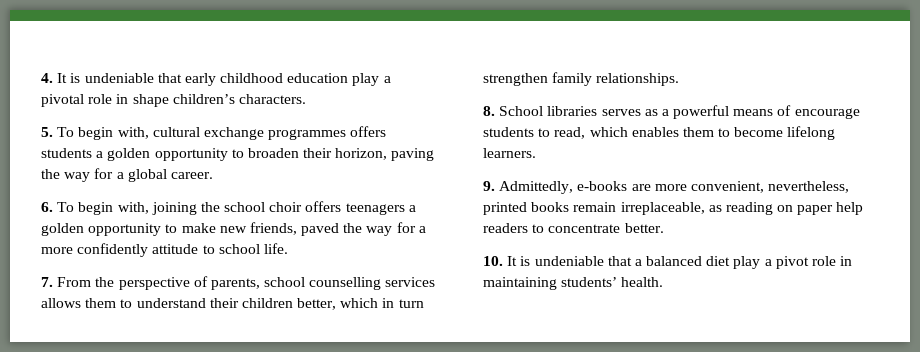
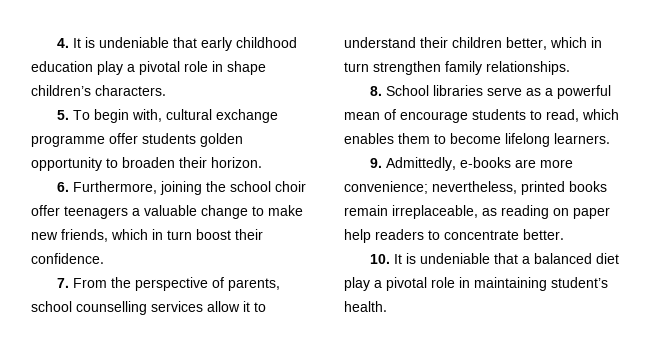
- 5. To begin with, cultural exchange programmes offers students a golden opportunity to broaden their horizon, paving the way for a global career.
- 6. To begin with, joining the school choir offers teenagers a golden opportunity to make new friends, paved the way for a more confidently attitude to school life.
+ 5. To begin with, cultural exchange programme offer students golden opportunity to broaden their horizon.
+ 6. Furthermore, joining the school choir offer teenagers a valuable change to make new friends, which in turn boost their confidence.
- 7. From the perspective of parents, school counselling services allows them to understand their children better, which in turn strengthen family relationships.
+ 7. From the perspective of parents, school counselling services allow it to understand their children better, which in turn strengthen family relationships.
- 8. School libraries serves as a powerful means of encourage students to read, which enables them to become lifelong learners.
+ 8. School libraries serve as a powerful mean of encourage students to read, which enables them to become lifelong learners.
- 9. Admittedly, e-books are more convenient, nevertheless, printed books remain irreplaceable, as reading on paper help readers to concentrate better.
+ 9. Admittedly, e-books are more convenience; nevertheless, printed books remain irreplaceable, as reading on paper help readers to concentrate better.
- 10. It is undeniable that a balanced diet play a pivot role in maintaining students’ health.
+ 10. It is undeniable that a balanced diet play a pivotal role in maintaining student’s health.

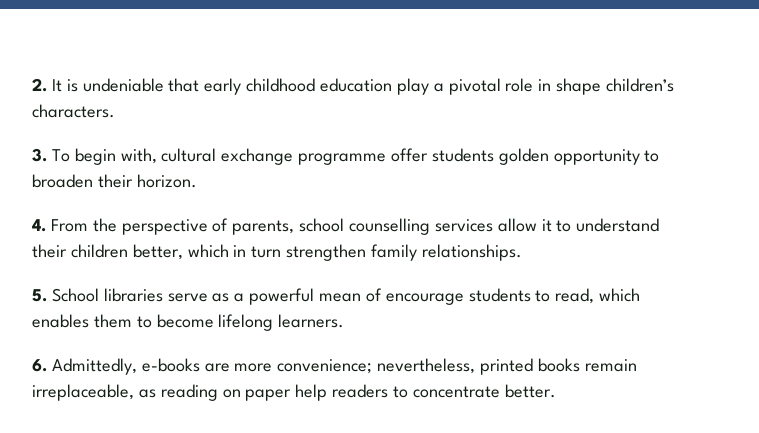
- 4. It is undeniable that early childhood education play a pivotal role in shape children’s characters.
+ 2. It is undeniable that early childhood education play a pivotal role in shape children’s characters.
- 5. To begin with, cultural exchange programme offer students golden opportunity to broaden their horizon.
+ 3. To begin with, cultural exchange programme offer students golden opportunity to broaden their horizon.
- 6. Furthermore, joining the school choir offer teenagers a valuable change to make new friends, which in turn boost their confidence.
- 7. From the perspective of parents, school counselling services allow it to understand their children better, which in turn strengthen family relationships.
+ 4. From the perspective of parents, school counselling services allow it to understand their children better, which in turn strengthen family relationships.
- 8. School libraries serve as a powerful mean of encourage students to read, which enables them to become lifelong learners.
+ 5. School libraries serve as a powerful mean of encourage students to read, which enables them to become lifelong learners.
- 9. Admittedly, e-books are more convenience; nevertheless, printed books remain irreplaceable, as reading on paper help readers to concentrate better.
+ 6. Admittedly, e-books are more convenience; nevertheless, printed books remain irreplaceable, as reading on paper help readers to concentrate better.
- 10. It is undeniable that a balanced diet play a pivotal role in maintaining student’s health.

